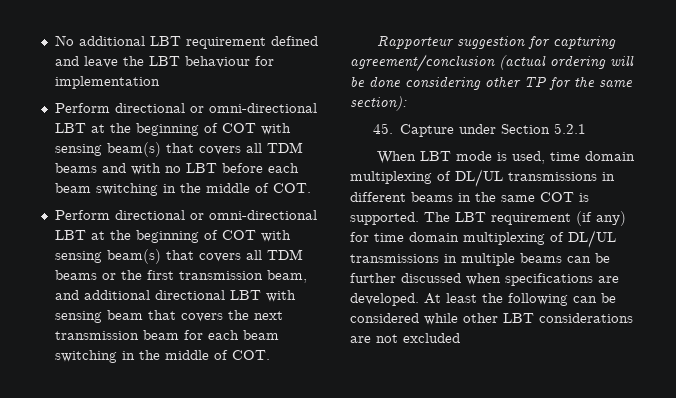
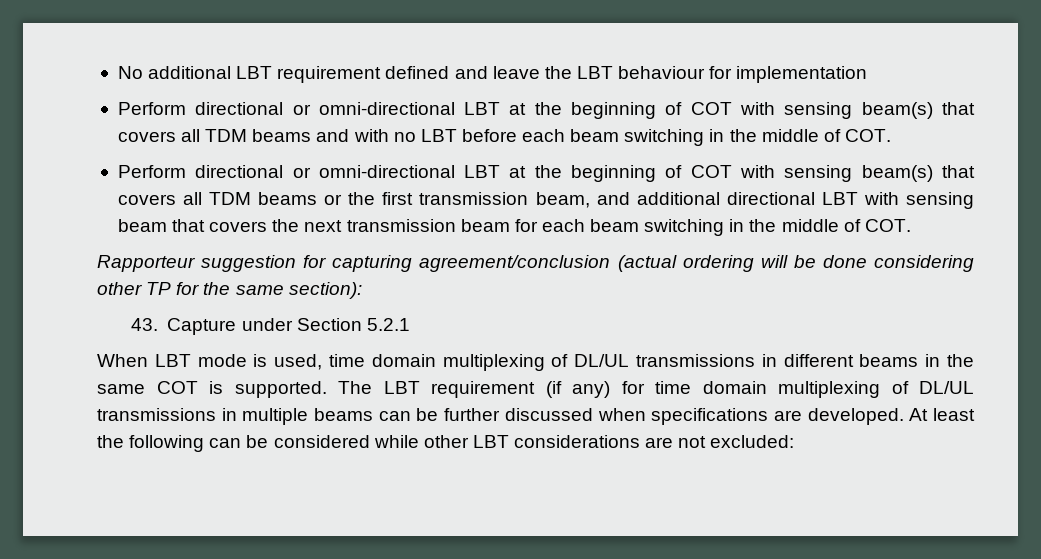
- 45. Capture under Section 5.2.1
+ 43. Capture under Section 5.2.1
- At least the following can be considered while other LBT considerations are not excluded
+ At least the following can be considered while other LBT considerations are not excluded:

